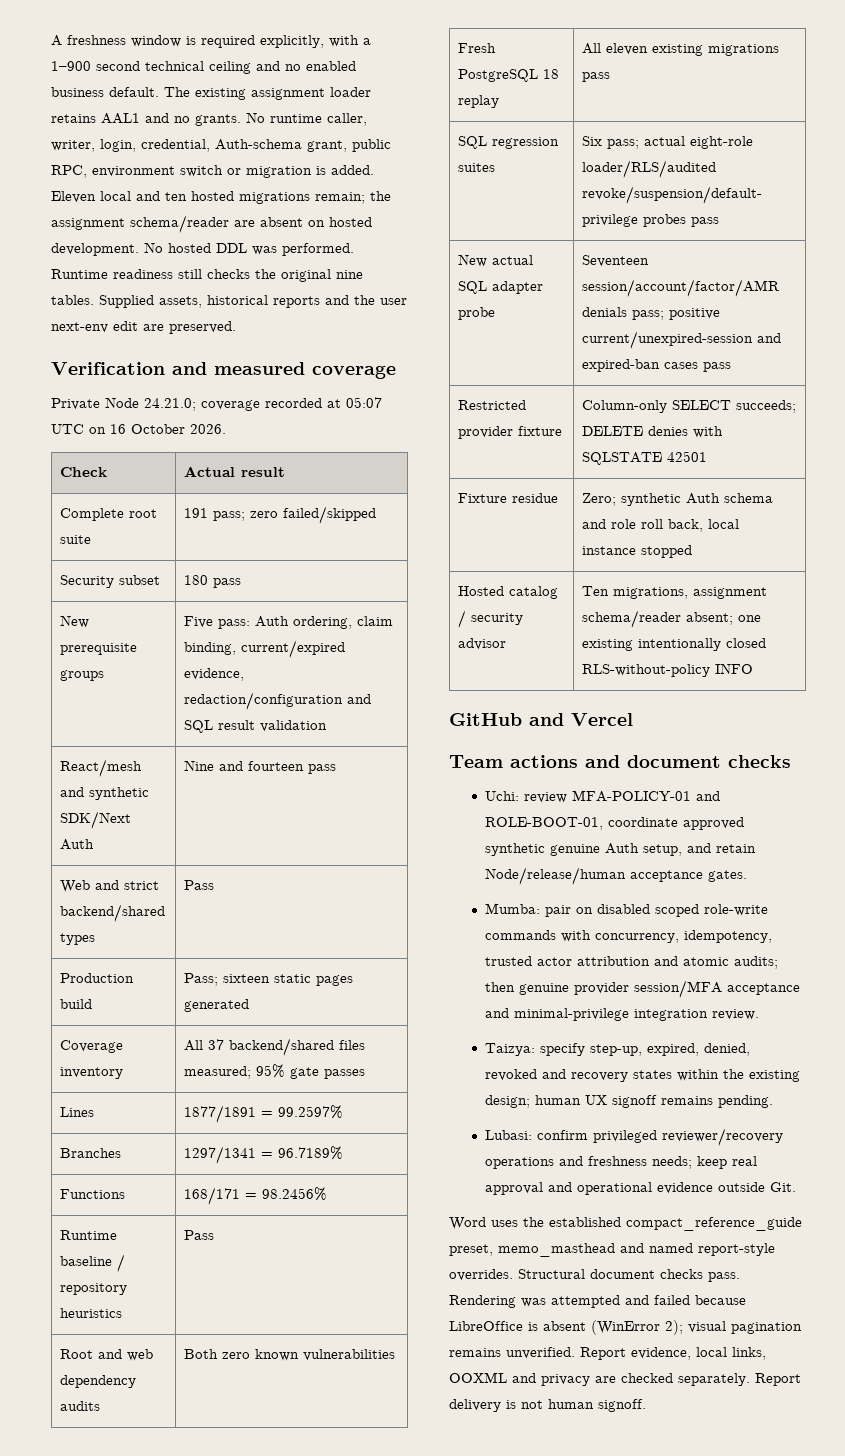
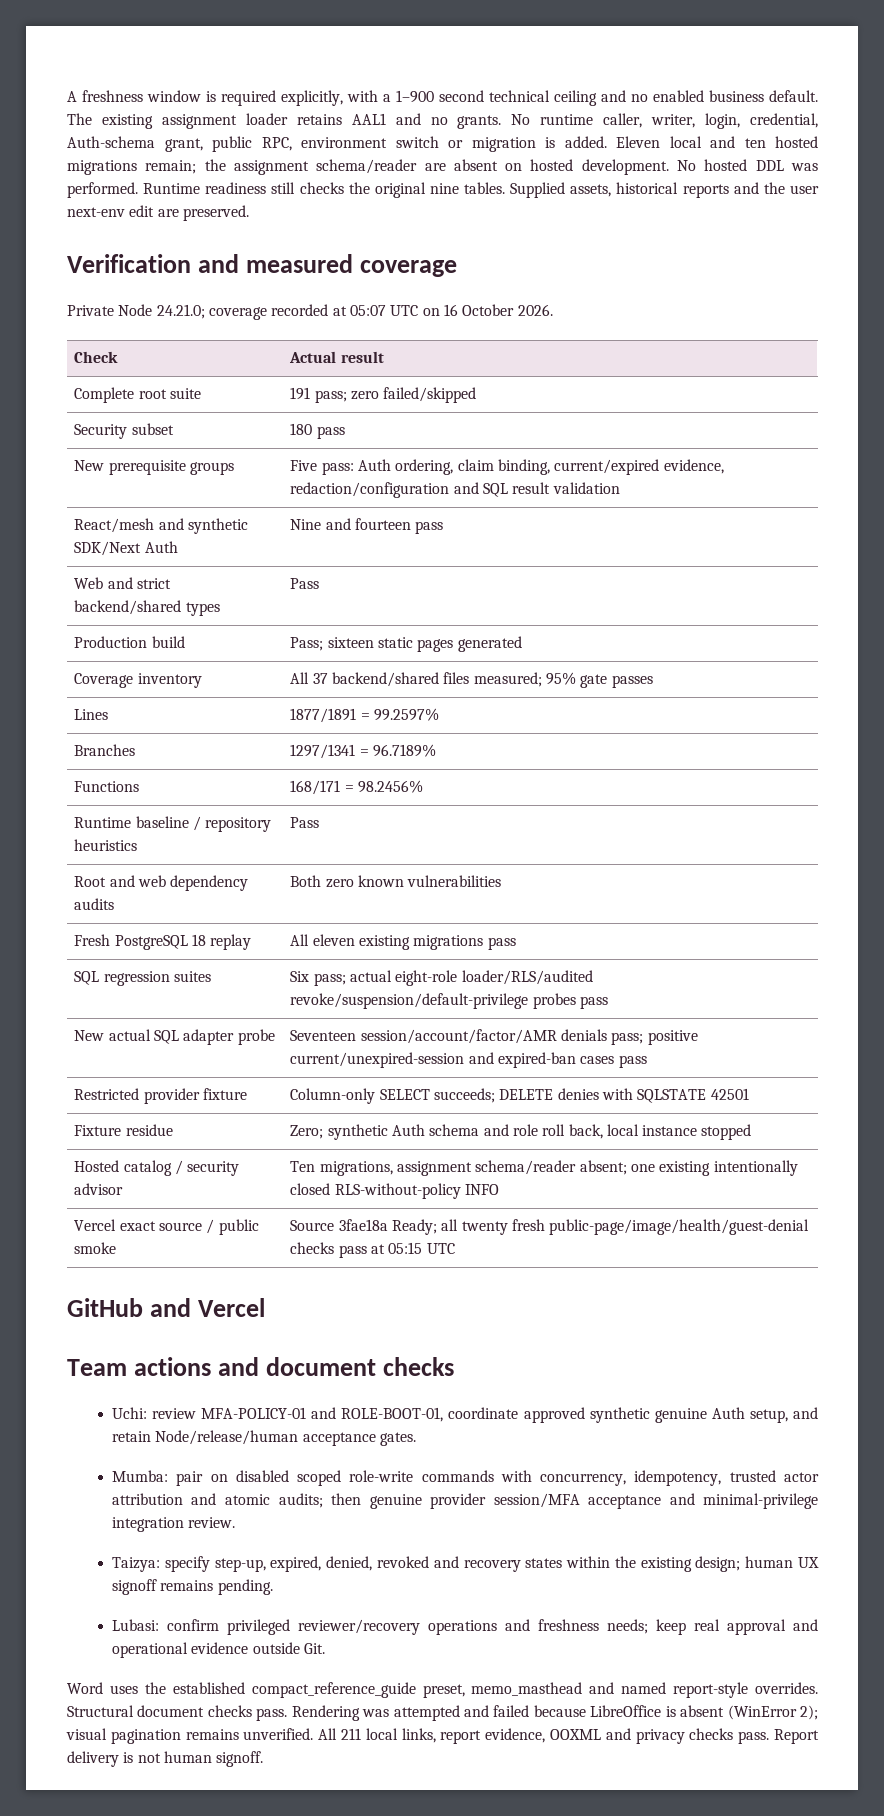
+ Vercel exact source / public smoke | Source 3fae18a Ready; all twenty fresh public-page/image/health/guest-denial checks pass at 05:15 UTC
- Report evidence, local links, OOXML and privacy are checked separately.
+ All 211 local links, report evidence, OOXML and privacy checks pass.

